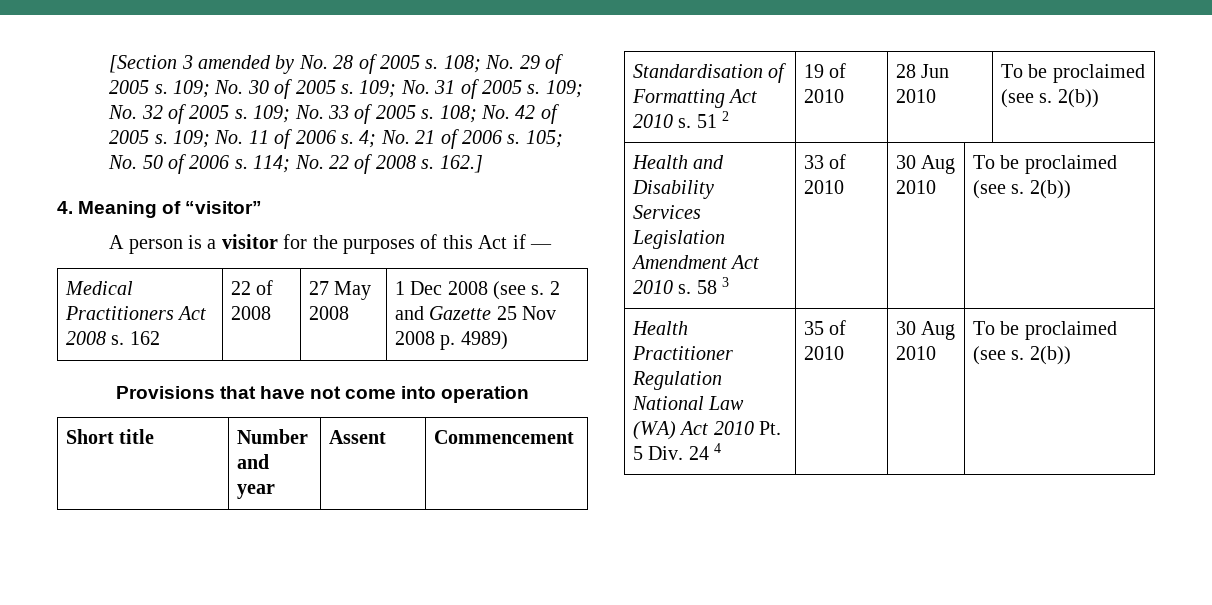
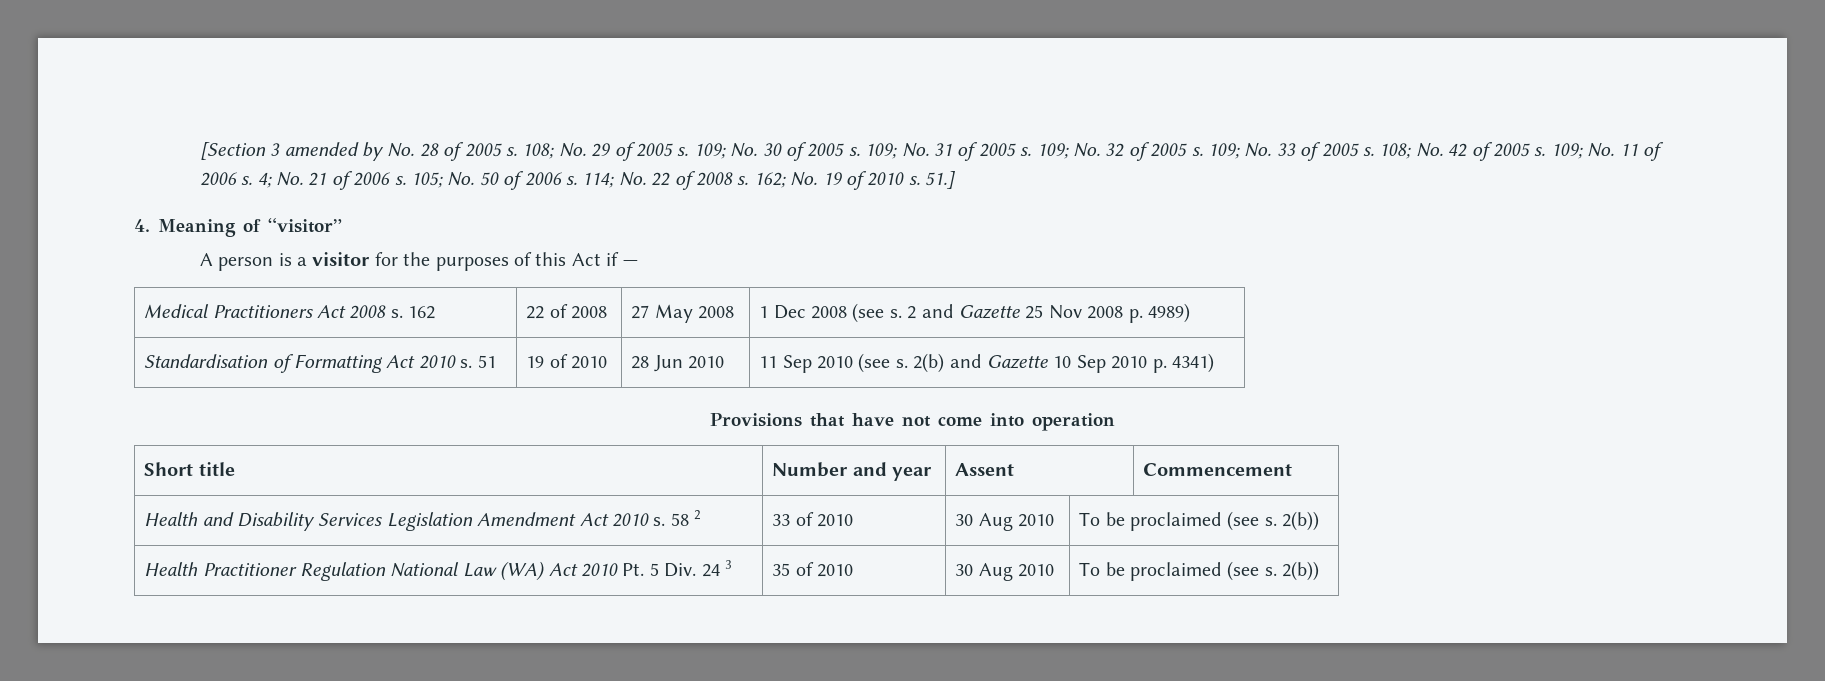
- 162.]
+ 162; No. 19 of 2010 s. 51.]
+ Standardisation of Formatting Act 2010 s. 51 | 19 of 2010 | 28 Jun 2010 | 11 Sep 2010 (see s. 2(b) and Gazette 10 Sep 2010 p. 4341)
- Standardisation of Formatting Act 2010 s. 51 2 | 19 of 2010 | 28 Jun 2010 | To be proclaimed (see s. 2(b))
- Health and Disability Services Legislation Amendment Act 2010 s. 58 3 | 33 of 2010 | 30 Aug 2010 | To be proclaimed (see s. 2(b))
+ Health and Disability Services Legislation Amendment Act 2010 s. 58 2 | 33 of 2010 | 30 Aug 2010 | To be proclaimed (see s. 2(b))
- Health Practitioner Regulation National Law (WA) Act 2010 Pt. 5 Div. 24 4 | 35 of 2010 | 30 Aug 2010 | To be proclaimed (see s. 2(b))
+ Health Practitioner Regulation National Law (WA) Act 2010 Pt. 5 Div. 24 3 | 35 of 2010 | 30 Aug 2010 | To be proclaimed (see s. 2(b))

